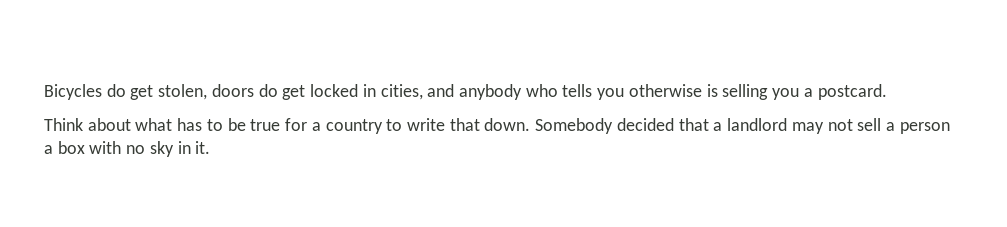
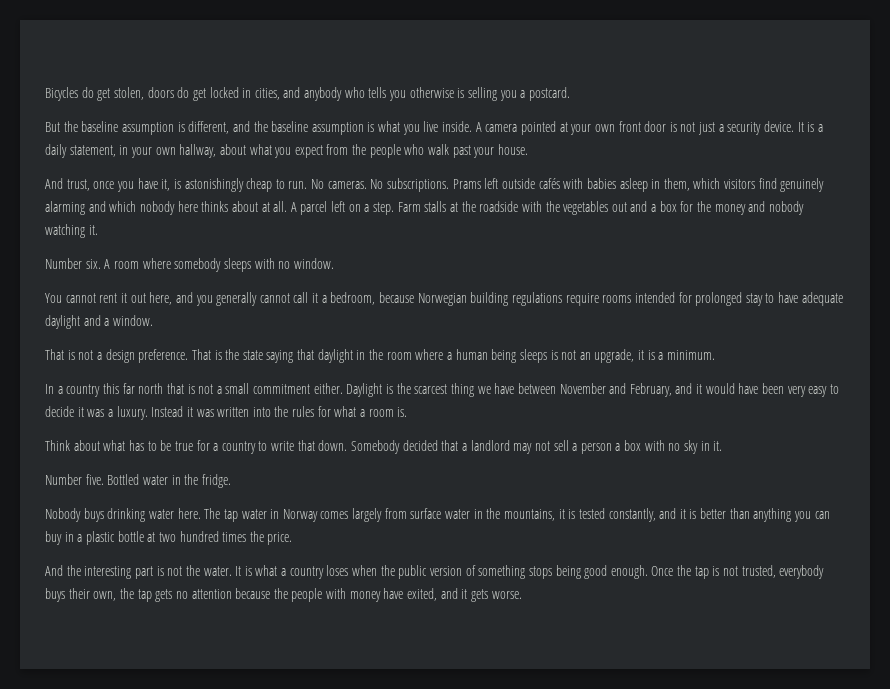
+ But the baseline assumption is different, and the baseline assumption is what you live inside. A camera pointed at your own front door is not just a security device. It is a daily statement, in your own hallway, about what you expect from the people who walk past your house.
+ And trust, once you have it, is astonishingly cheap to run. No cameras. No subscriptions. Prams left outside cafés with babies asleep in them, which visitors find genuinely alarming and which nobody here thinks about at all. A parcel left on a step. Farm stalls at the roadside with the vegetables out and a box for the money and nobody watching it.
+ Number six. A room where somebody sleeps with no window.
+ You cannot rent it out here, and you generally cannot call it a bedroom, because Norwegian building regulations require rooms intended for prolonged stay to have adequate daylight and a window.
+ That is not a design preference. That is the state saying that daylight in the room where a human being sleeps is not an upgrade, it is a minimum.
+ In a country this far north that is not a small commitment either. Daylight is the scarcest thing we have between November and February, and it would have been very easy to decide it was a luxury. Instead it was written into the rules for what a room is.
+ Number five. Bottled water in the fridge.
+ Nobody buys drinking water here. The tap water in Norway comes largely from surface water in the mountains, it is tested constantly, and it is better than anything you can buy in a plastic bottle at two hundred times the price.
+ And the interesting part is not the water. It is what a country loses when the public version of something stops being good enough. Once the tap is not trusted, everybody buys their own, the tap gets no attention because the people with money have exited, and it gets worse.

